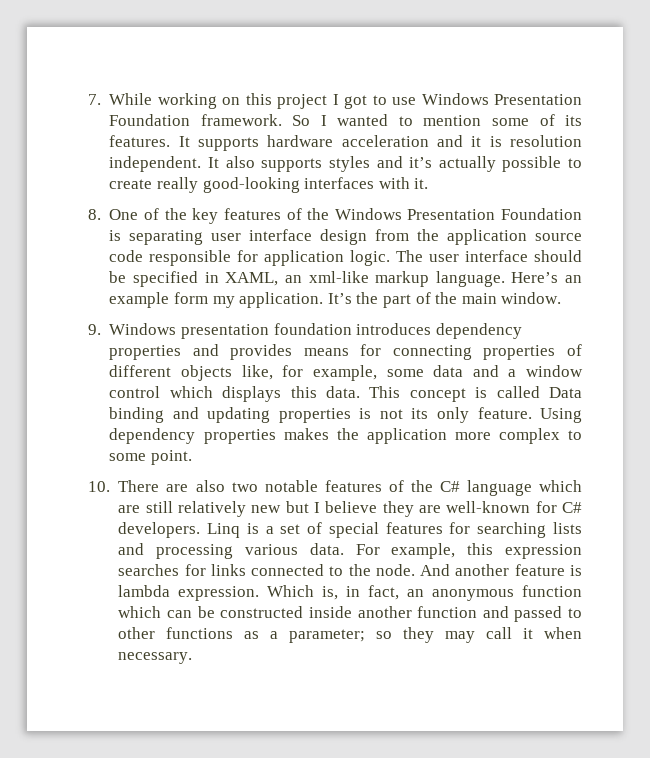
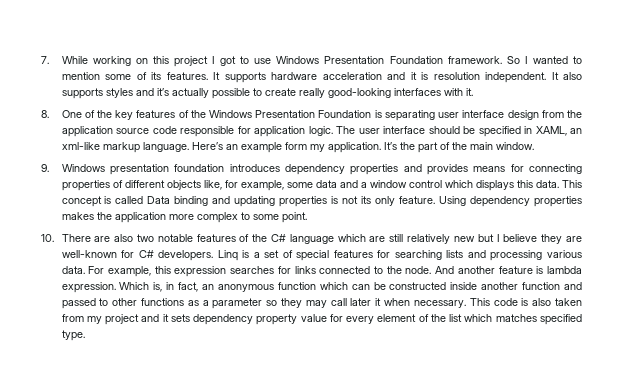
- Which is, in fact, an anonymous function which can be constructed inside another function and passed to other functions as a parameter; so they may call it when necessary.
+ Which is, in fact, an anonymous function which can be constructed inside another function and passed to other functions as a parameter so they may call later it when necessary.
+ This code is also taken from my project and it sets dependency property value for every element of the list which matches specified type.

